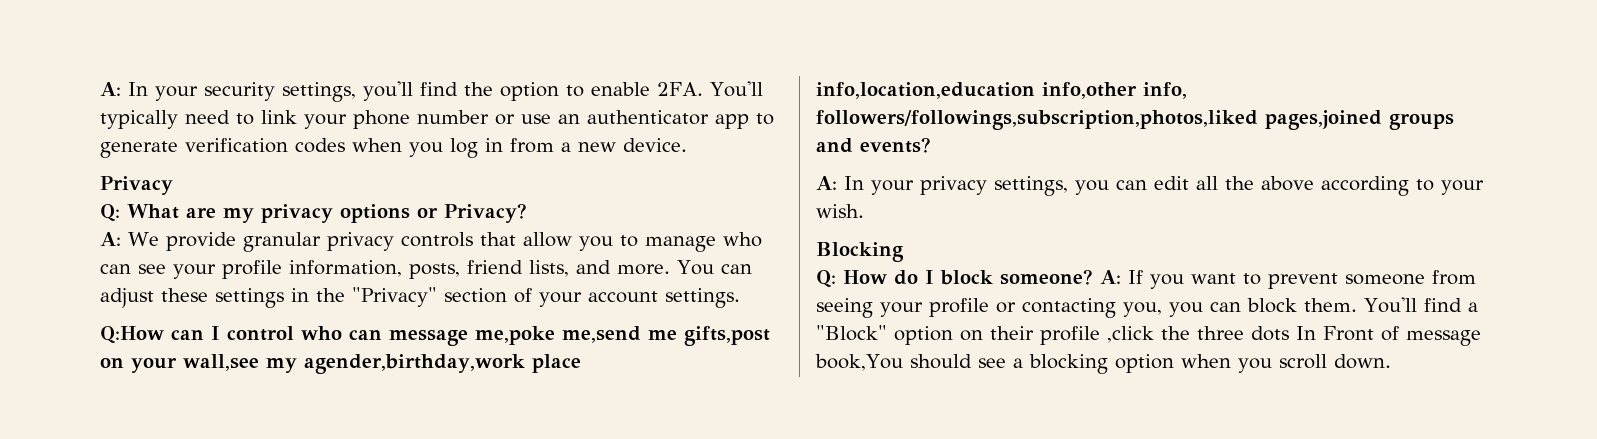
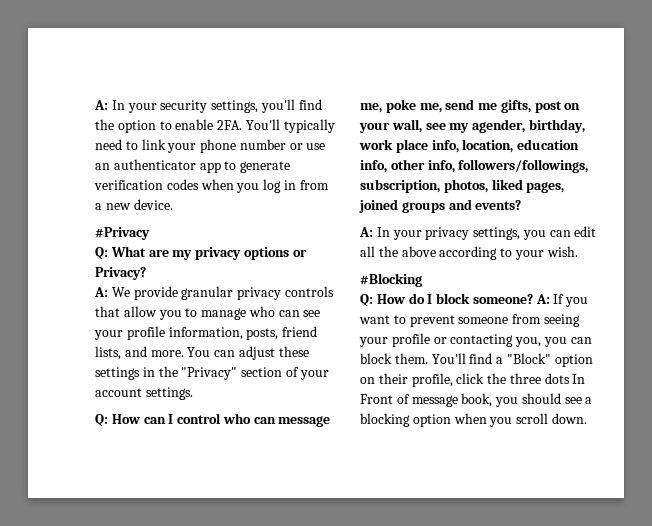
- Privacy
+ #Privacy
- Q:How can I control who can message me,poke me,send me gifts,post on your wall,see my agender,birthday,work place info,location,education info,other info, followers/followings,subscription,photos,liked pages,joined groups and events?
+ Q: How can I control who can message me, poke me, send me gifts, post on your wall, see my agender, birthday, work place info, location, education info, other info, followers/followings, subscription, photos, liked pages, joined groups and events?
- Blocking
+ #Blocking
- You'll find a "Block" option on their profile ,click the three dots In Front of message book,You should see a blocking option when you scroll down.
+ You'll find a "Block" option on their profile, click the three dots In Front of message book, you should see a blocking option when you scroll down.

